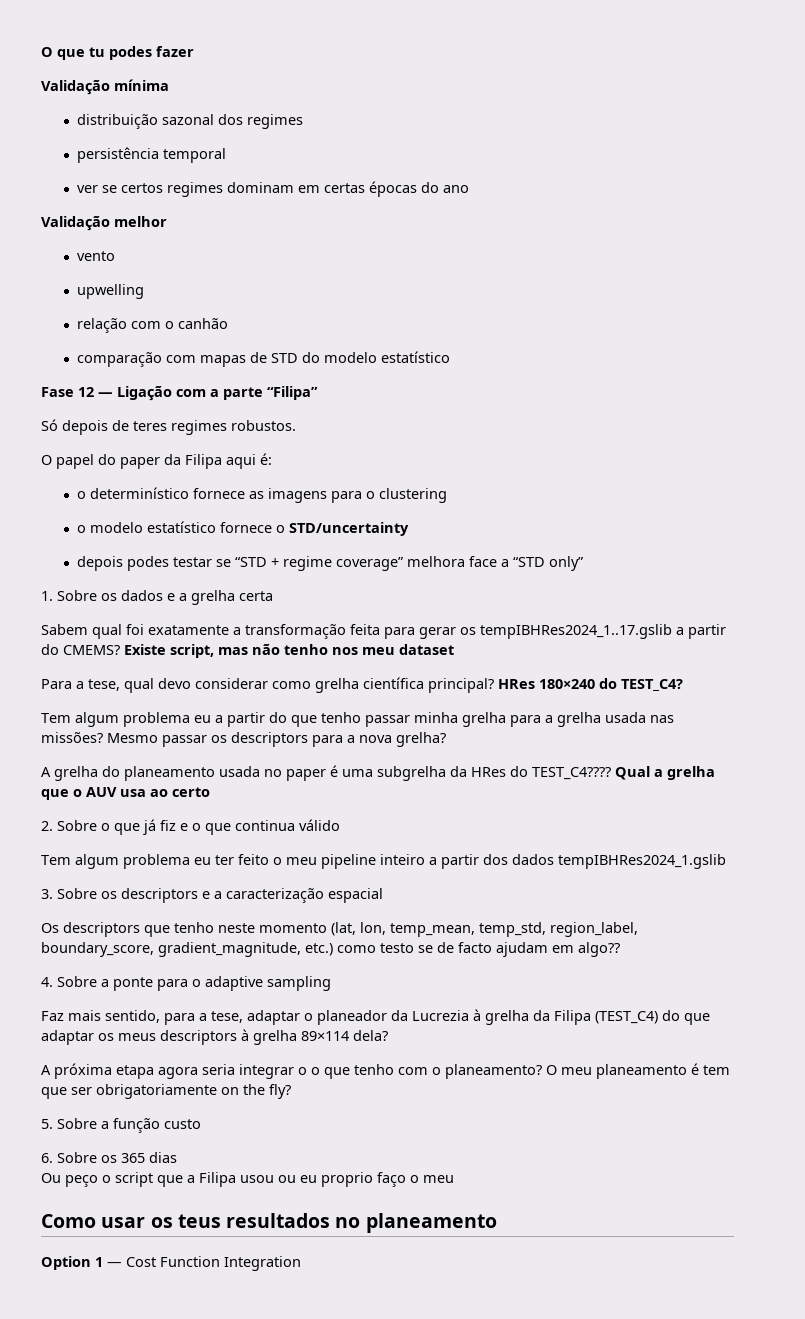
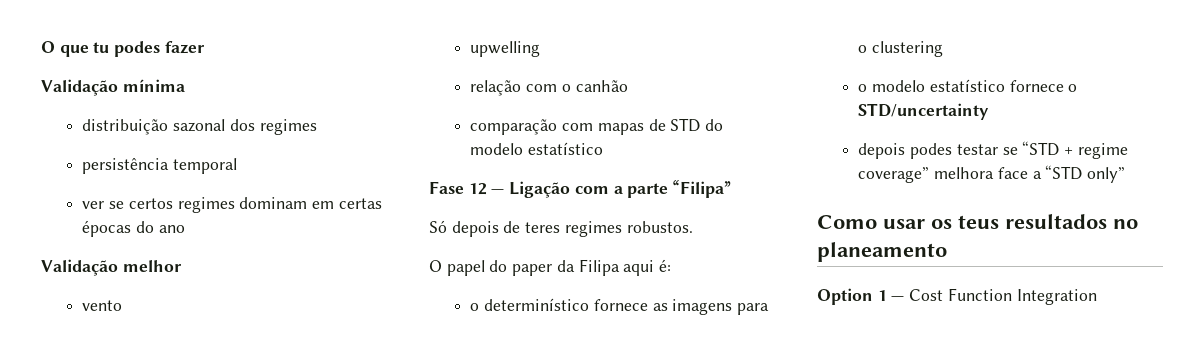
- 1. Sobre os dados e a grelha certa
- Sabem qual foi exatamente a transformação feita para gerar os tempIBHRes2024_1..17.gslib a partir do CMEMS? Existe script, mas não tenho nos meu dataset
- Para a tese, qual devo considerar como grelha científica principal? HRes 180×240 do TEST_C4?
- Tem algum problema eu a partir do que tenho passar minha grelha para a grelha usada nas missões? Mesmo passar os descriptors para a nova grelha?
- A grelha do planeamento usada no paper é uma subgrelha da HRes do TEST_C4???? Qual a grelha que o AUV usa ao certo
- 2. Sobre o que já fiz e o que continua válido
- Tem algum problema eu ter feito o meu pipeline inteiro a partir dos dados tempIBHRes2024_1.gslib
- 3. Sobre os descriptors e a caracterização espacial
- Os descriptors que tenho neste momento (lat, lon, temp_mean, temp_std, region_label, boundary_score, gradient_magnitude, etc.) como testo se de facto ajudam em algo??
- 4. Sobre a ponte para o adaptive sampling
- Faz mais sentido, para a tese, adaptar o planeador da Lucrezia à grelha da Filipa (TEST_C4) do que adaptar os meus descriptors à grelha 89×114 dela?
- A próxima etapa agora seria integrar o o que tenho com o planeamento? O meu planeamento é tem que ser obrigatoriamente on the fly?
- 5. Sobre a função custo
- 6. Sobre os 365 dias
- Ou peço o script que a Filipa usou ou eu proprio faço o meu

